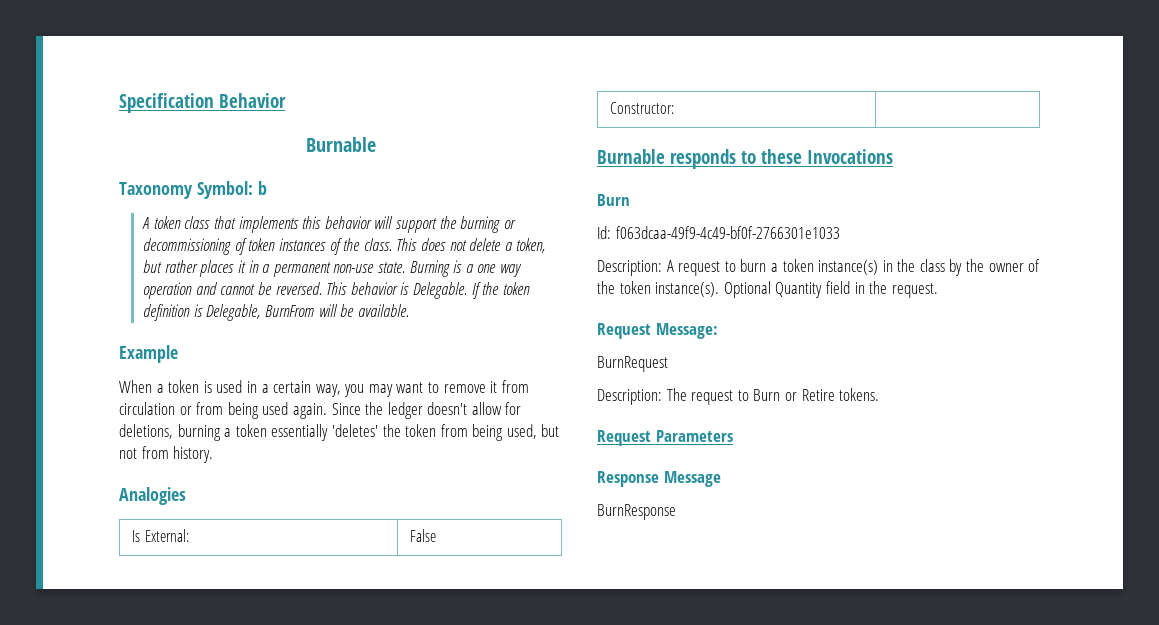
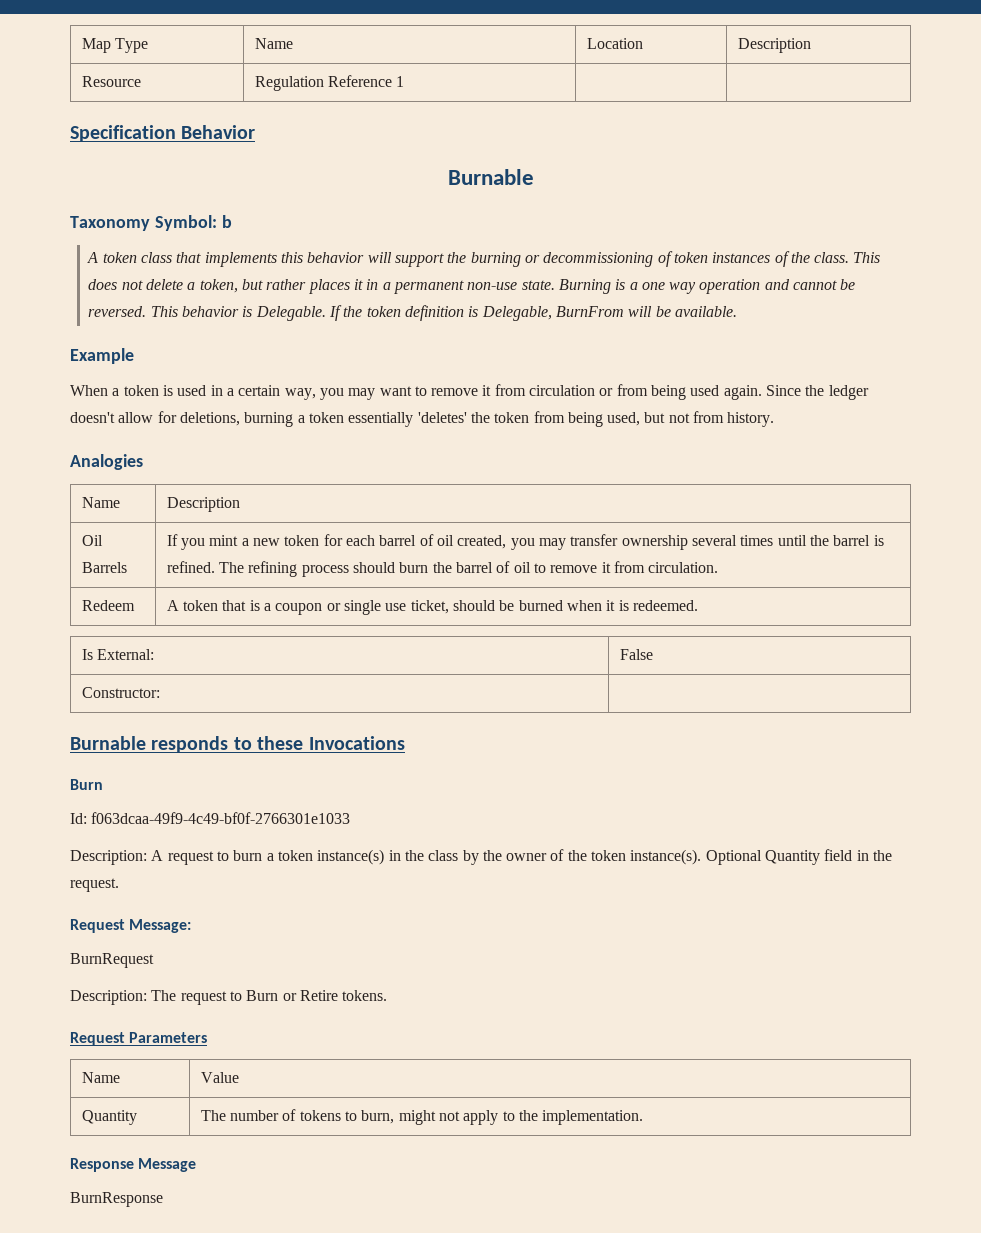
+ Map Type | Name | Location | Description
+ Resource | Regulation Reference 1 | |
+ Name | Description
+ Oil Barrels | If you mint a new token for each barrel of oil created, you may transfer ownership several times until the barrel is refined. The refining process should burn the barrel of oil to remove it from circulation.
+ Redeem | A token that is a coupon or single use ticket, should be burned when it is redeemed.
+ Name | Value
+ Quantity | The number of tokens to burn, might not apply to the implementation.

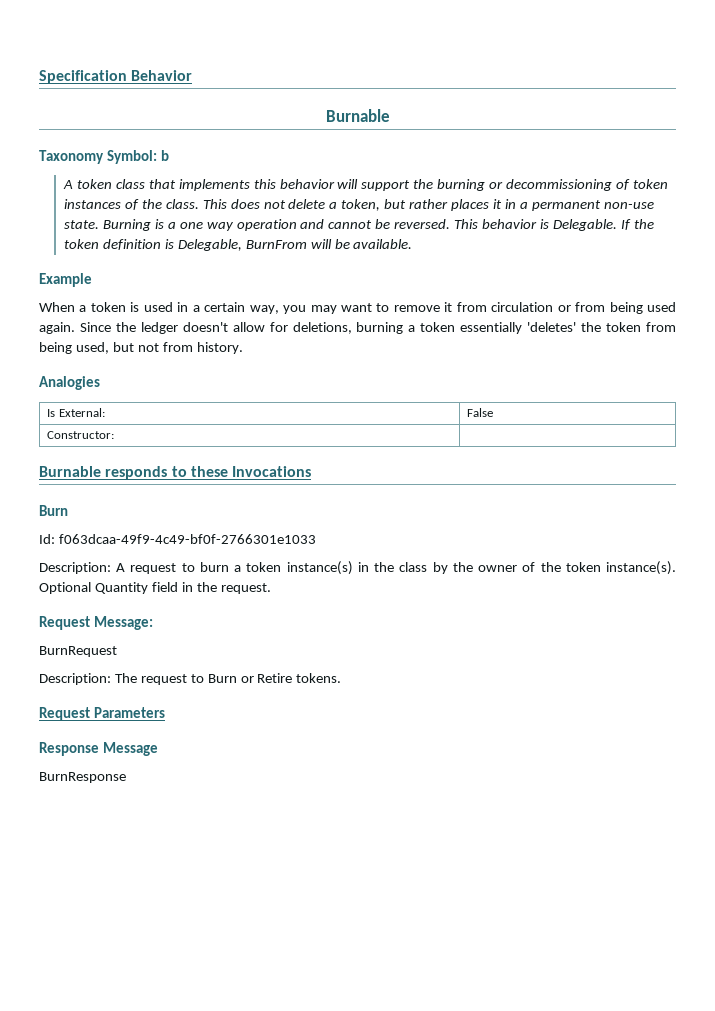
- Map Type | Name | Location | Description
- Resource | Regulation Reference 1 | |
- Name | Description
- Oil Barrels | If you mint a new token for each barrel of oil created, you may transfer ownership several times until the barrel is refined. The refining process should burn the barrel of oil to remove it from circulation.
- Redeem | A token that is a coupon or single use ticket, should be burned when it is redeemed.
- Name | Value
- Quantity | The number of tokens to burn, might not apply to the implementation.

